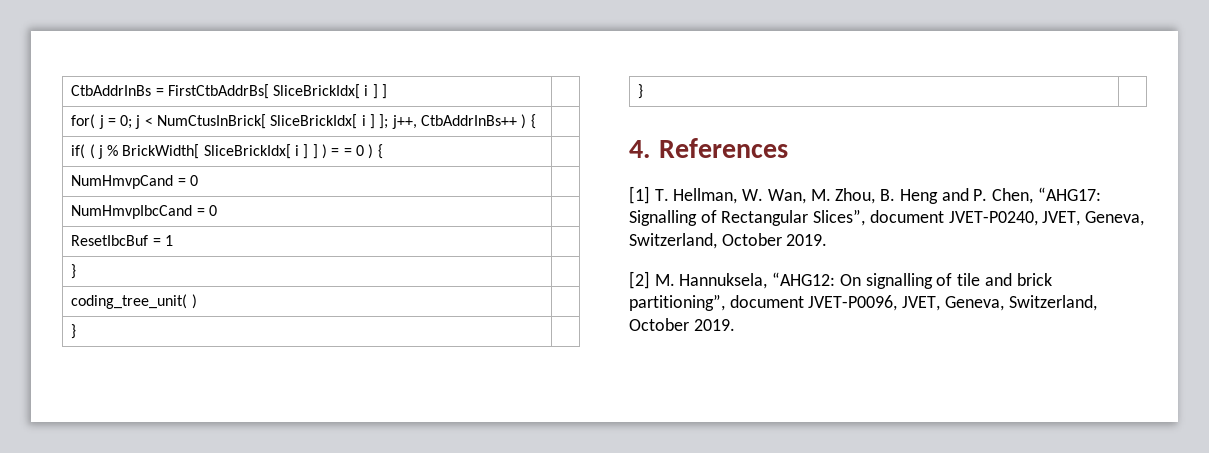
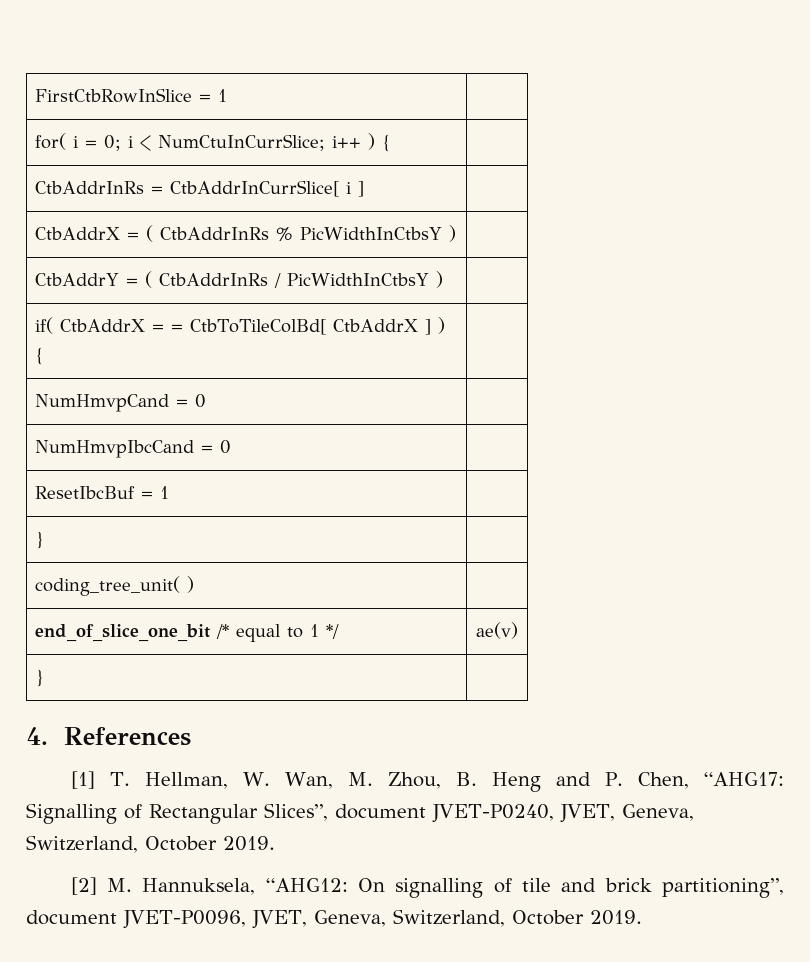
- CtbAddrInBs = FirstCtbAddrBs[ SliceBrickIdx[ i ] ] |
+ FirstCtbRowInSlice = 1 |
- for( j = 0; j < NumCtusInBrick[ SliceBrickIdx[ i ] ]; j++, CtbAddrInBs++ ) { |
- if( ( j % BrickWidth[ SliceBrickIdx[ i ] ] ) = = 0 ) { |
+ for( i = 0; i < NumCtuInCurrSlice; i++ ) { |
+ CtbAddrInRs = CtbAddrInCurrSlice[ i ] |
+ CtbAddrX = ( CtbAddrInRs % PicWidthInCtbsY ) |
+ CtbAddrY = ( CtbAddrInRs / PicWidthInCtbsY ) |
+ if( CtbAddrX = = CtbToTileColBd[ CtbAddrX ] ) { |
  coding_tree_unit( ) |
- } |
+ end_of_slice_one_bit /* equal to 1 */ | ae(v)

